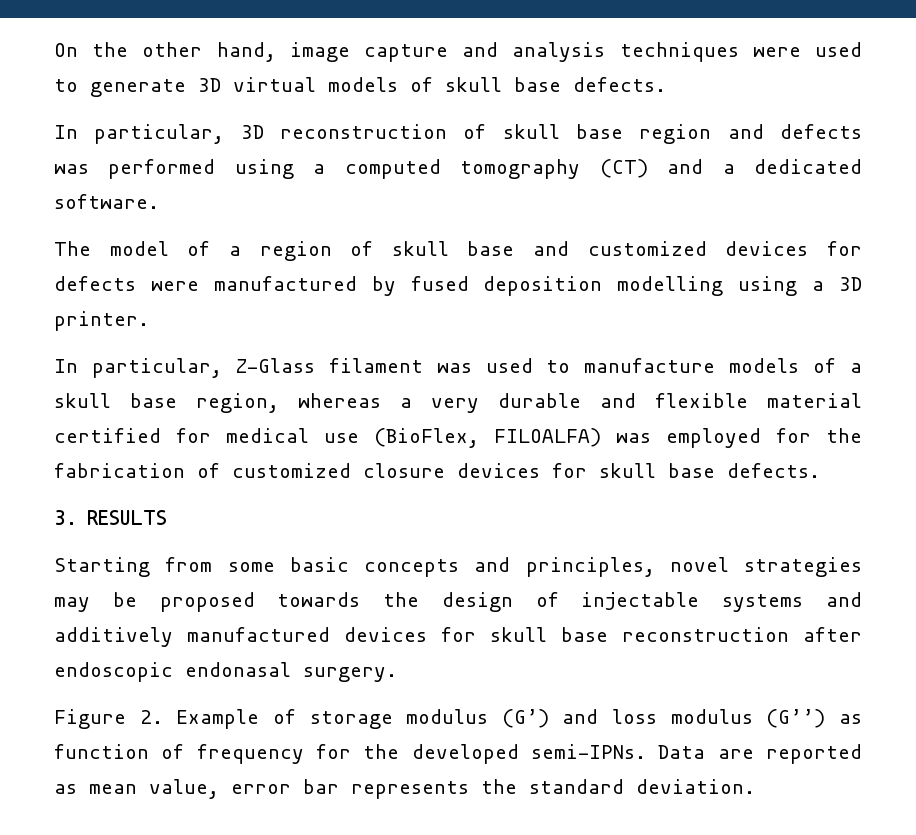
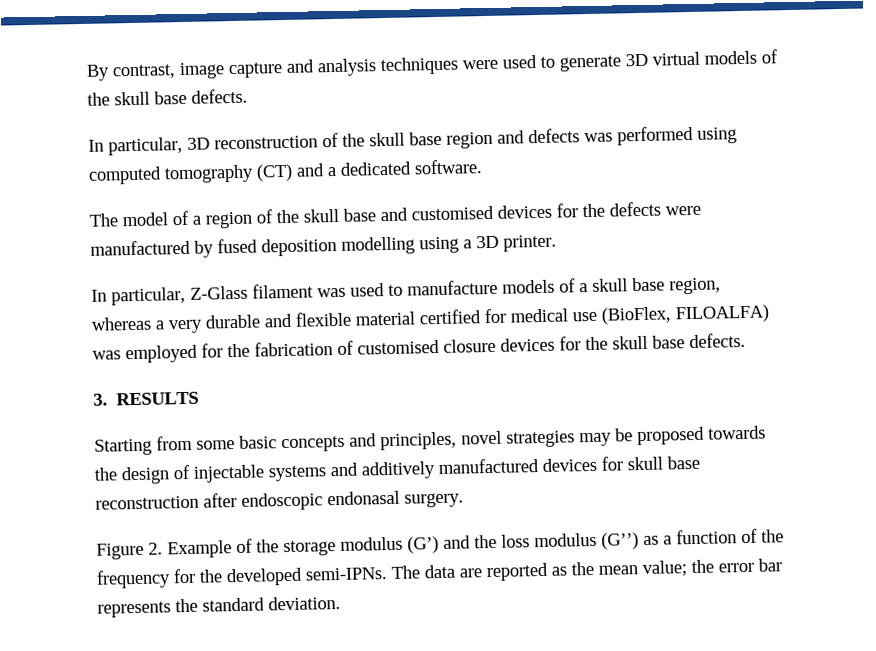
- On the other hand, image capture and analysis techniques were used to generate 3D virtual models of skull base defects.
+ By contrast, image capture and analysis techniques were used to generate 3D virtual models of the skull base defects.
- In particular, 3D reconstruction of skull base region and defects was performed using a computed tomography (CT) and a dedicated software.
+ In particular, 3D reconstruction of the skull base region and defects was performed using computed tomography (CT) and a dedicated software.
- The model of a region of skull base and customized devices for defects were manufactured by fused deposition modelling using a 3D printer.
+ The model of a region of the skull base and customised devices for the defects were manufactured by fused deposition modelling using a 3D printer.
- In particular, Z-Glass filament was used to manufacture models of a skull base region, whereas a very durable and flexible material certified for medical use (BioFlex, FILOALFA) was employed for the fabrication of customized closure devices for skull base defects.
+ In particular, Z-Glass filament was used to manufacture models of a skull base region, whereas a very durable and flexible material certified for medical use (BioFlex, FILOALFA) was employed for the fabrication of customised closure devices for the skull base defects.
- Figure 2. Example of storage modulus (G’) and loss modulus (G’’) as function of frequency for the developed semi-IPNs.
+ Figure 2. Example of the storage modulus (G’) and the loss modulus (G’’) as a function of the frequency for the developed semi-IPNs.
- Data are reported as mean value, error bar represents the standard deviation.
+ The data are reported as the mean value; the error bar represents the standard deviation.

